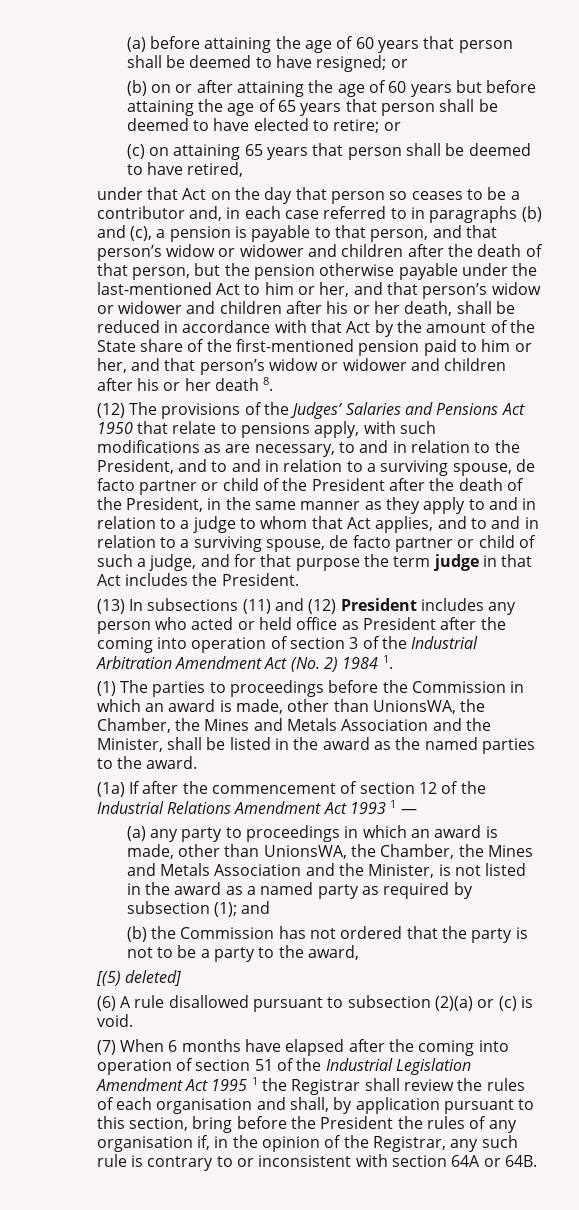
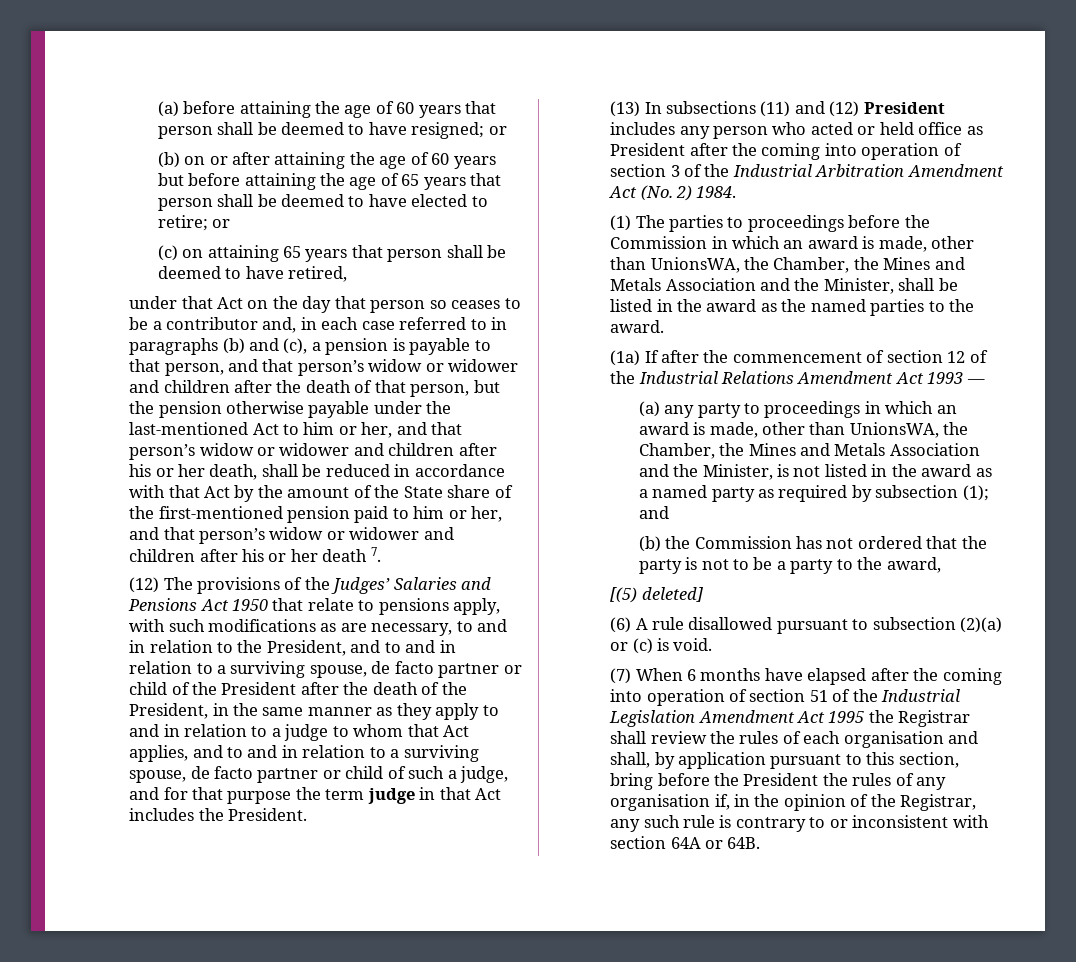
- under that Act on the day that person so ceases to be a contributor and, in each case referred to in paragraphs (b) and (c), a pension is payable to that person, and that person’s widow or widower and children after the death of that person, but the pension otherwise payable under the last-mentioned Act to him or her, and that person’s widow or widower and children after his or her death, shall be reduced in accordance with that Act by the amount of the State share of the first-mentioned pension paid to him or her, and that person’s widow or widower and children after his or her death 8.
+ under that Act on the day that person so ceases to be a contributor and, in each case referred to in paragraphs (b) and (c), a pension is payable to that person, and that person’s widow or widower and children after the death of that person, but the pension otherwise payable under the last-mentioned Act to him or her, and that person’s widow or widower and children after his or her death, shall be reduced in accordance with that Act by the amount of the State share of the first-mentioned pension paid to him or her, and that person’s widow or widower and children after his or her death 7.
- (13) In subsections (11) and (12) President includes any person who acted or held office as President after the coming into operation of section 3 of the Industrial Arbitration Amendment Act (No. 2) 1984 1.
+ (13) In subsections (11) and (12) President includes any person who acted or held office as President after the coming into operation of section 3 of the Industrial Arbitration Amendment Act (No. 2) 1984.
- (1a) If after the commencement of section 12 of the Industrial Relations Amendment Act 1993 1 —
+ (1a) If after the commencement of section 12 of the Industrial Relations Amendment Act 1993 —
- (7) When 6 months have elapsed after the coming into operation of section 51 of the Industrial Legislation Amendment Act 1995 1 the Registrar shall review the rules of each organisation and shall, by application pursuant to this section, bring before the President the rules of any organisation if, in the opinion of the Registrar, any such rule is contrary to or inconsistent with section 64A or 64B.
+ (7) When 6 months have elapsed after the coming into operation of section 51 of the Industrial Legislation Amendment Act 1995 the Registrar shall review the rules of each organisation and shall, by application pursuant to this section, bring before the President the rules of any organisation if, in the opinion of the Registrar, any such rule is contrary to or inconsistent with section 64A or 64B.

